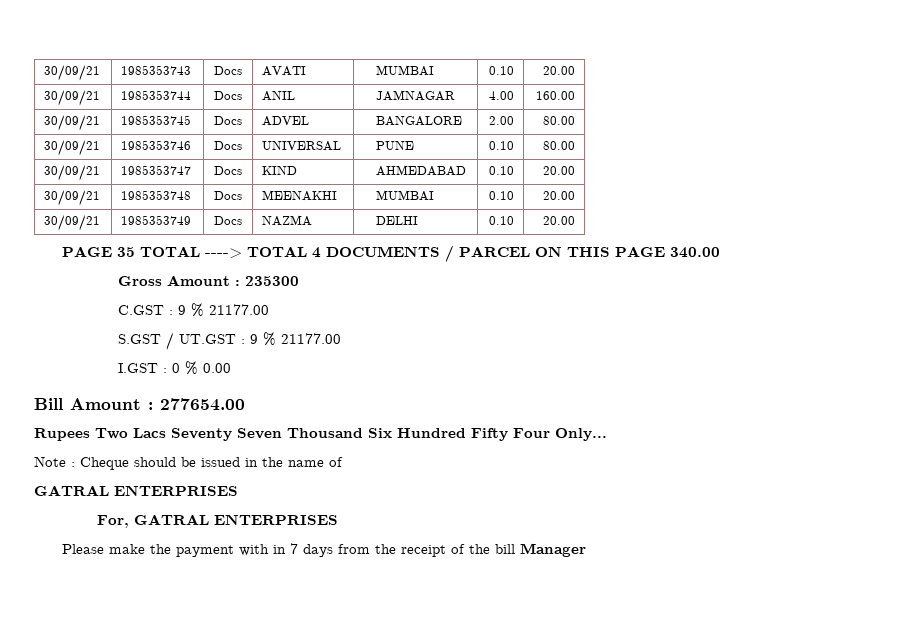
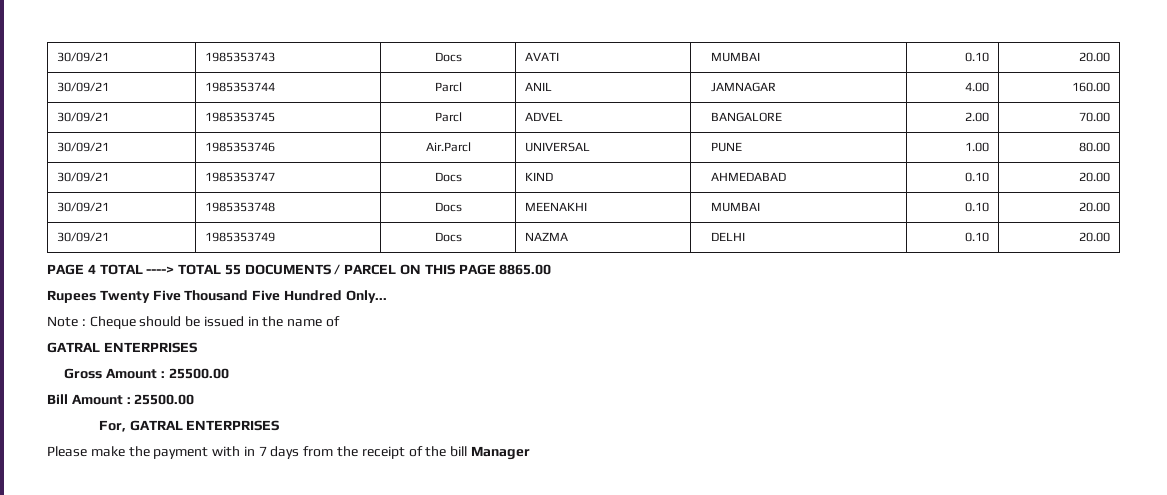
- 30/09/21 | 1985353744 | Docs | ANIL | JAMNAGAR | 4.00 | 160.00
+ 30/09/21 | 1985353744 | Parcl | ANIL | JAMNAGAR | 4.00 | 160.00
- 30/09/21 | 1985353745 | Docs | ADVEL | BANGALORE | 2.00 | 80.00
+ 30/09/21 | 1985353745 | Parcl | ADVEL | BANGALORE | 2.00 | 70.00
- 30/09/21 | 1985353746 | Docs | UNIVERSAL | PUNE | 0.10 | 80.00
+ 30/09/21 | 1985353746 | Air.Parcl | UNIVERSAL | PUNE | 1.00 | 80.00
- PAGE 35 TOTAL ----> TOTAL 4 DOCUMENTS / PARCEL ON THIS PAGE 340.00
- Gross Amount : 235300
- C.GST : 9 % 21177.00
- S.GST / UT.GST : 9 % 21177.00
- I.GST : 0 % 0.00
- Bill Amount : 277654.00
- Rupees Two Lacs Seventy Seven Thousand Six Hundred Fifty Four Only...
+ PAGE 4 TOTAL ----> TOTAL 55 DOCUMENTS / PARCEL ON THIS PAGE 8865.00
+ Rupees Twenty Five Thousand Five Hundred Only...
+ Gross Amount : 25500.00
+ Bill Amount : 25500.00

